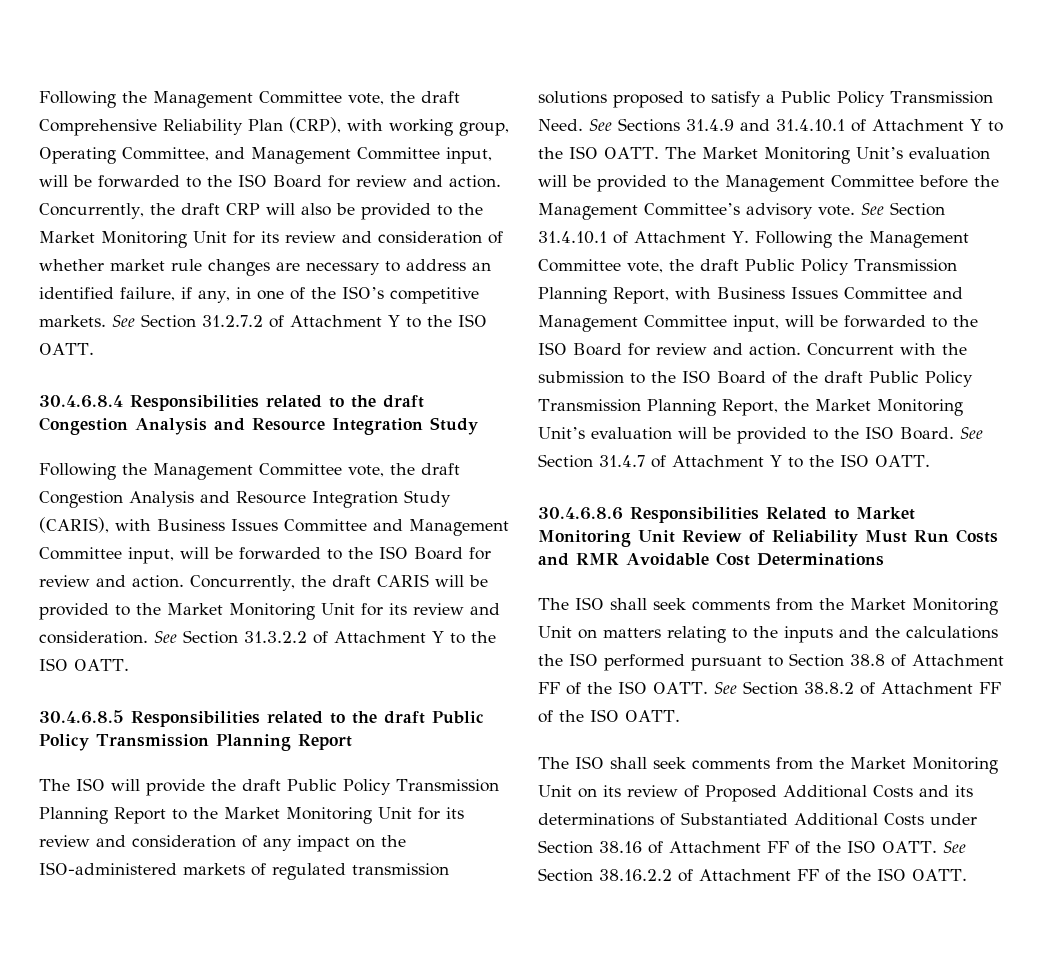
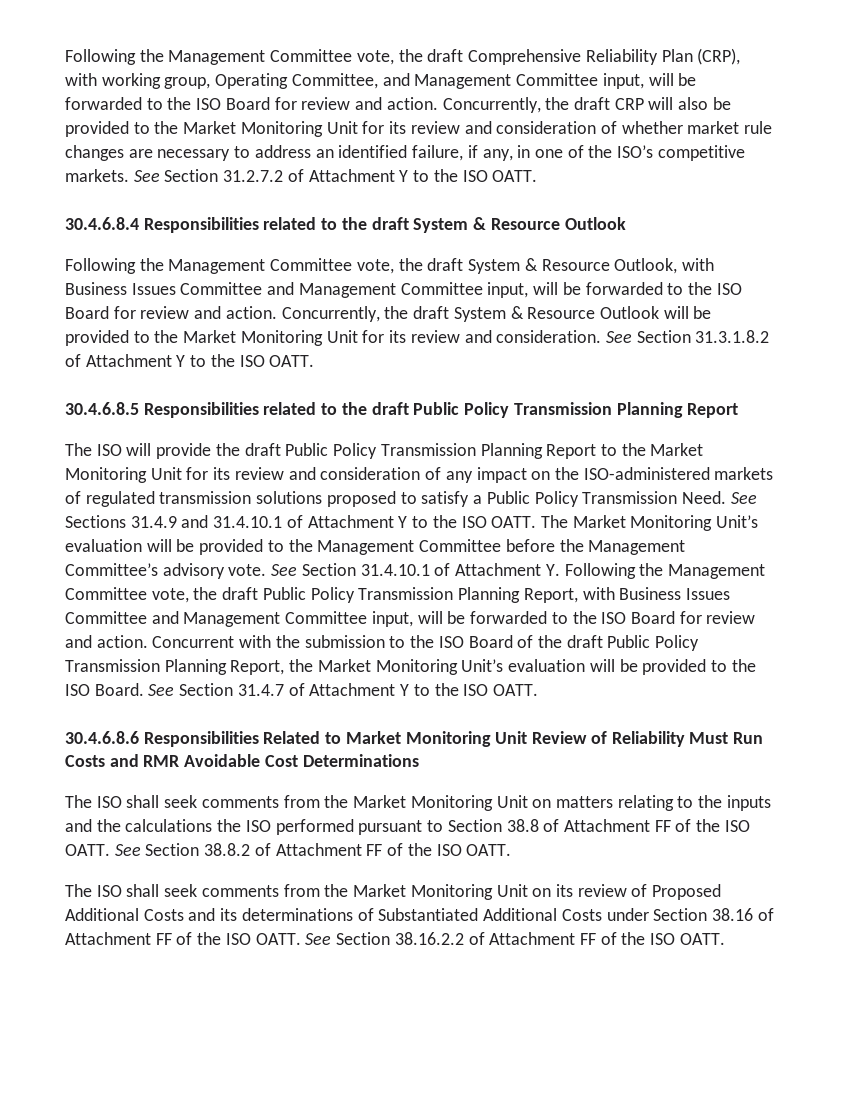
- 30.4.6.8.4 Responsibilities related to the draft Congestion Analysis and Resource Integration Study
- Following the Management Committee vote, the draft Congestion Analysis and Resource Integration Study (CARIS), with Business Issues Committee and Management Committee input, will be forwarded to the ISO Board for review and action.
+ 30.4.6.8.4 Responsibilities related to the draft System & Resource Outlook
+ Following the Management Committee vote, the draft System & Resource Outlook, with Business Issues Committee and Management Committee input, will be forwarded to the ISO Board for review and action.
- Concurrently, the draft CARIS will be provided to the Market Monitoring Unit for its review and consideration.
+ Concurrently, the draft System & Resource Outlook will be provided to the Market Monitoring Unit for its review and consideration.
- See Section 31.3.2.2 of Attachment Y to the ISO OATT.
+ See Section 31.3.1.8.2 of Attachment Y to the ISO OATT.

